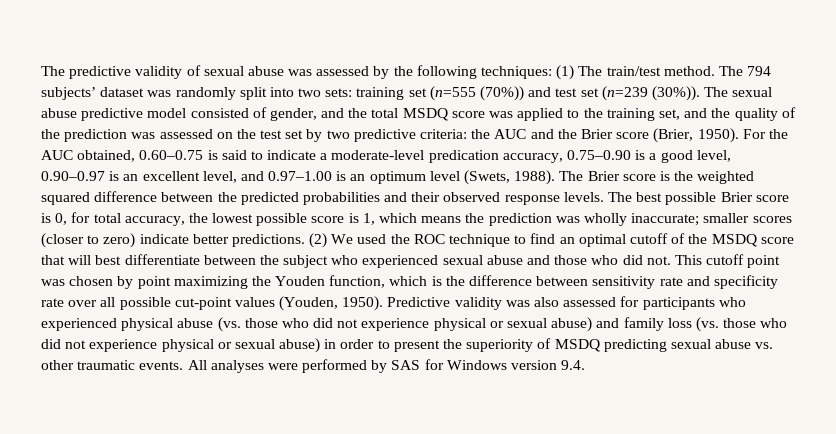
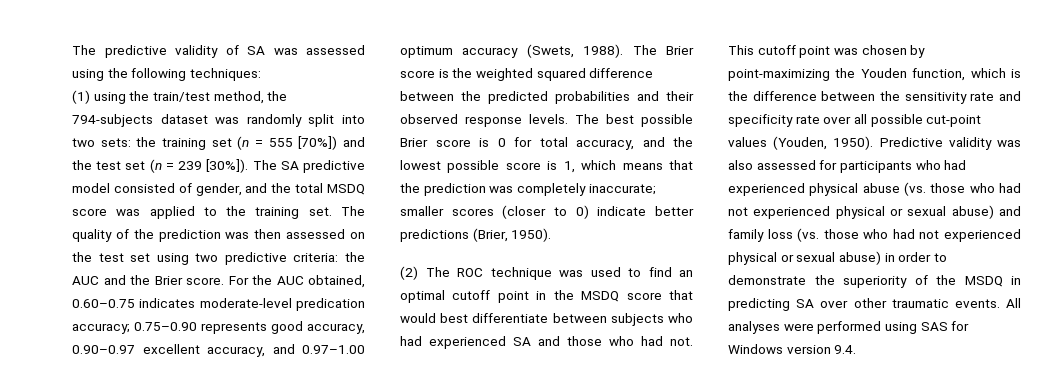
- The predictive validity of sexual abuse was assessed by the following techniques: (1) The train/test method. The 794 subjects’ dataset was randomly split into two sets: training set (n=555 (70%)) and test set (n=239 (30%)). The sexual abuse predictive model consisted of gender, and the total MSDQ score was applied to the training set, and the quality of the prediction was assessed on the test set by two predictive criteria: the AUC and the Brier score (Brier, 1950).
+ The predictive validity of SA was assessed using the following techniques:
+ (1) using the train/test method, the 794-subjects dataset was randomly split into two sets: the training set (n = 555 [70%]) and the test set (n = 239 [30%]). The SA predictive model consisted of gender, and the total MSDQ score was applied to the training set. The quality of the prediction was then assessed on the test set using two predictive criteria: the AUC and the Brier score.
- For the AUC obtained, 0.60–0.75 is said to indicate a moderate-level predication accuracy, 0.75–0.90 is a good level, 0.90–0.97 is an excellent level, and 0.97–1.00 is an optimum level (Swets, 1988).
+ For the AUC obtained, 0.60–0.75 indicates moderate-level predication accuracy; 0.75–0.90 represents good accuracy, 0.90–0.97 excellent accuracy, and 0.97–1.00 optimum accuracy (Swets, 1988).
- The best possible Brier score is 0, for total accuracy, the lowest possible score is 1, which means the prediction was wholly inaccurate; smaller scores (closer to zero) indicate better predictions. (2) We used the ROC technique to find an optimal cutoff of the MSDQ score that will best differentiate between the subject who experienced sexual abuse and those who did not.
+ The best possible Brier score is 0 for total accuracy, and the lowest possible score is 1, which means that the prediction was completely inaccurate; smaller scores (closer to 0) indicate better predictions (Brier, 1950).
+ (2) The ROC technique was used to find an optimal cutoff point in the MSDQ score that would best differentiate between subjects who had experienced SA and those who had not.
- This cutoff point was chosen by point maximizing the Youden function, which is the difference between sensitivity rate and specificity rate over all possible cut-point values (Youden, 1950).
+ This cutoff point was chosen by point-maximizing the Youden function, which is the difference between the sensitivity rate and specificity rate over all possible cut-point values (Youden, 1950).
- Predictive validity was also assessed for participants who experienced physical abuse (vs. those who did not experience physical or sexual abuse) and family loss (vs. those who did not experience physical or sexual abuse) in order to present the superiority of MSDQ predicting sexual abuse vs. other traumatic events.
+ Predictive validity was also assessed for participants who had experienced physical abuse (vs. those who had not experienced physical or sexual abuse) and family loss (vs. those who had not experienced physical or sexual abuse) in order to demonstrate the superiority of the MSDQ in predicting SA over other traumatic events.
- All analyses were performed by SAS for Windows version 9.4.
+ All analyses were performed using SAS for Windows version 9.4.

